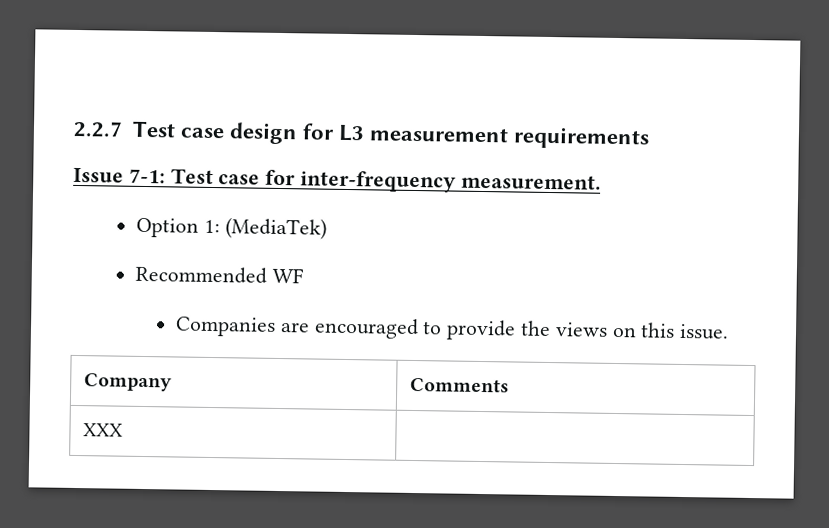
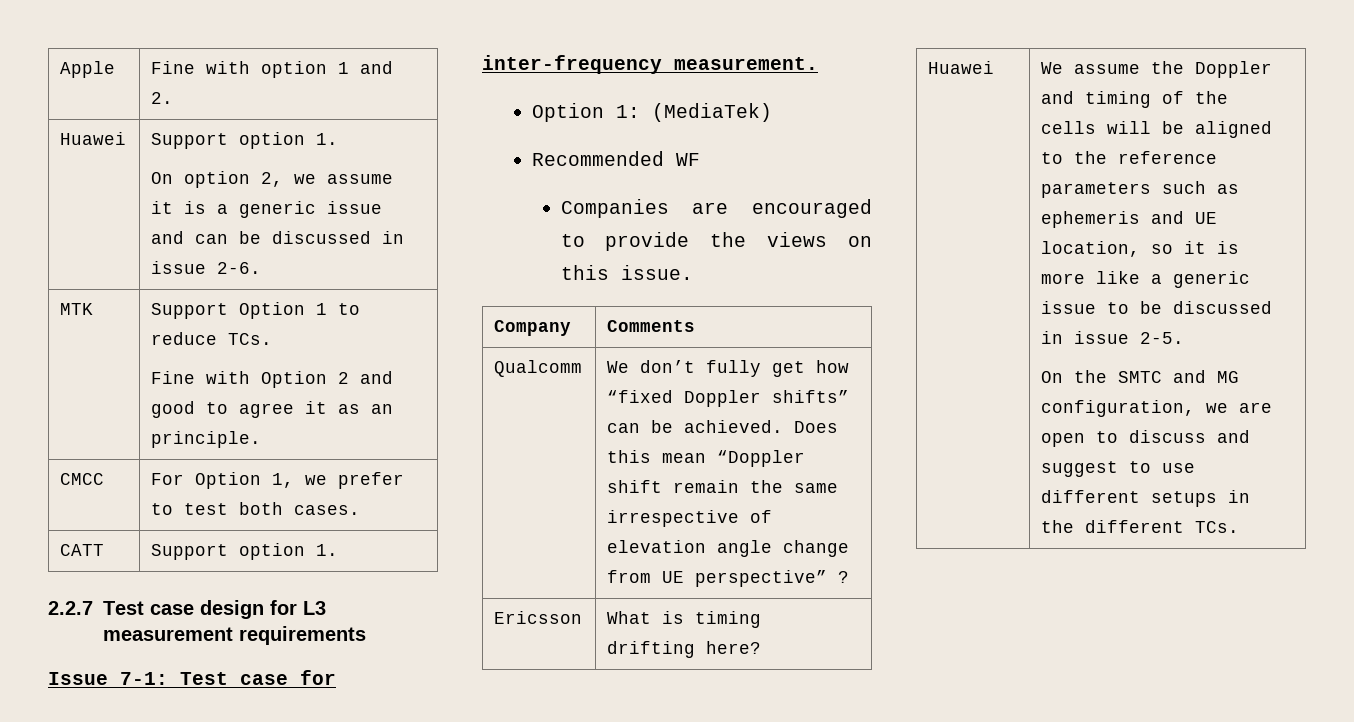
+ Apple | Fine with option 1 and 2.
+ Huawei | Support option 1.
+ On option 2, we assume it is a generic issue and can be discussed in issue 2-6.
+ MTK | Support Option 1 to reduce TCs.
+ Fine with Option 2 and good to agree it as an principle.
+ CMCC | For Option 1, we prefer to test both cases.
+ CATT | Support option 1.
- XXX |
+ Qualcomm | We don’t fully get how “fixed Doppler shifts” can be achieved. Does this mean “Doppler shift remain the same irrespective of elevation angle change from UE perspective” ?
+ Ericsson | What is timing drifting here?
+ Huawei | We assume the Doppler and timing of the cells will be aligned to the reference parameters such as ephemeris and UE location, so it is more like a generic issue to be discussed in issue 2-5.
+ On the SMTC and MG configuration, we are open to discuss and suggest to use different setups in the different TCs.

